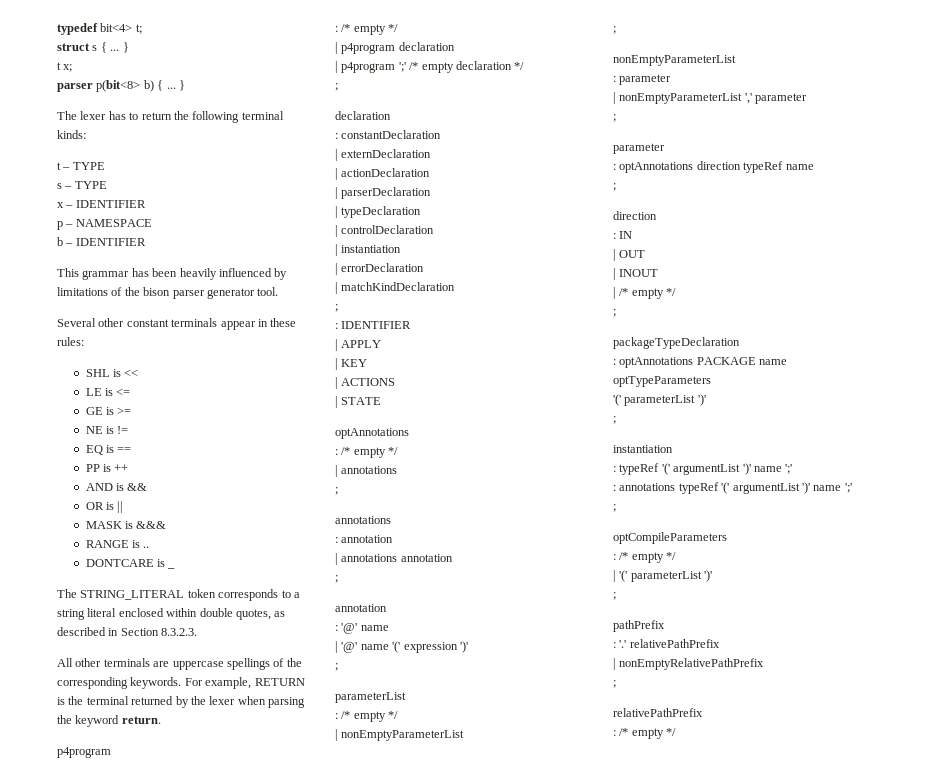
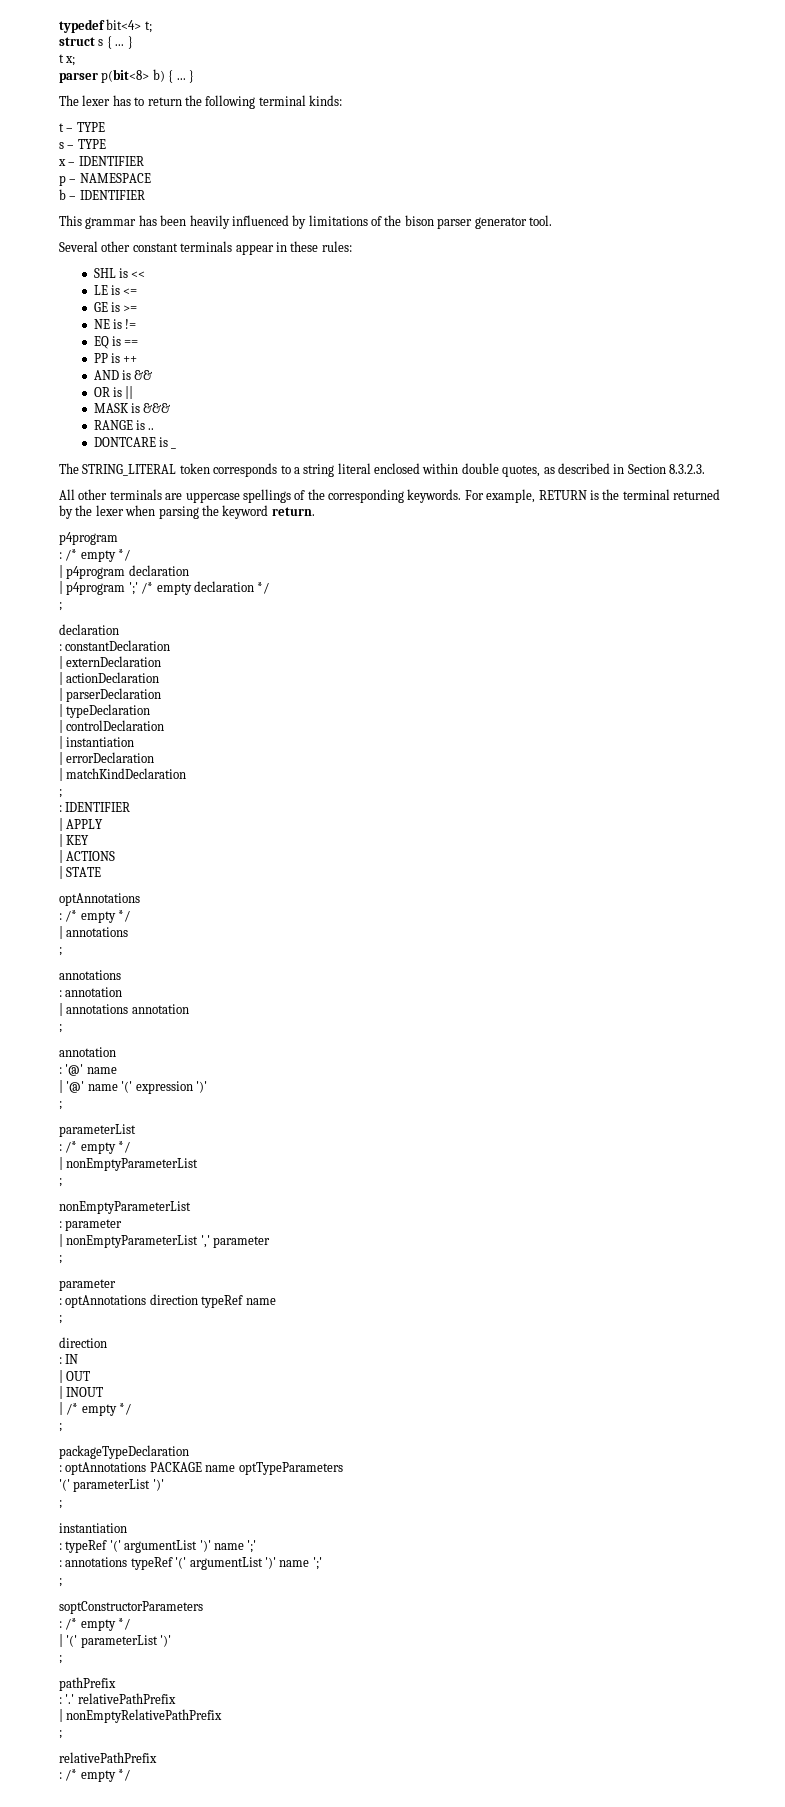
- optCompileParameters
+ soptConstructorParameters

